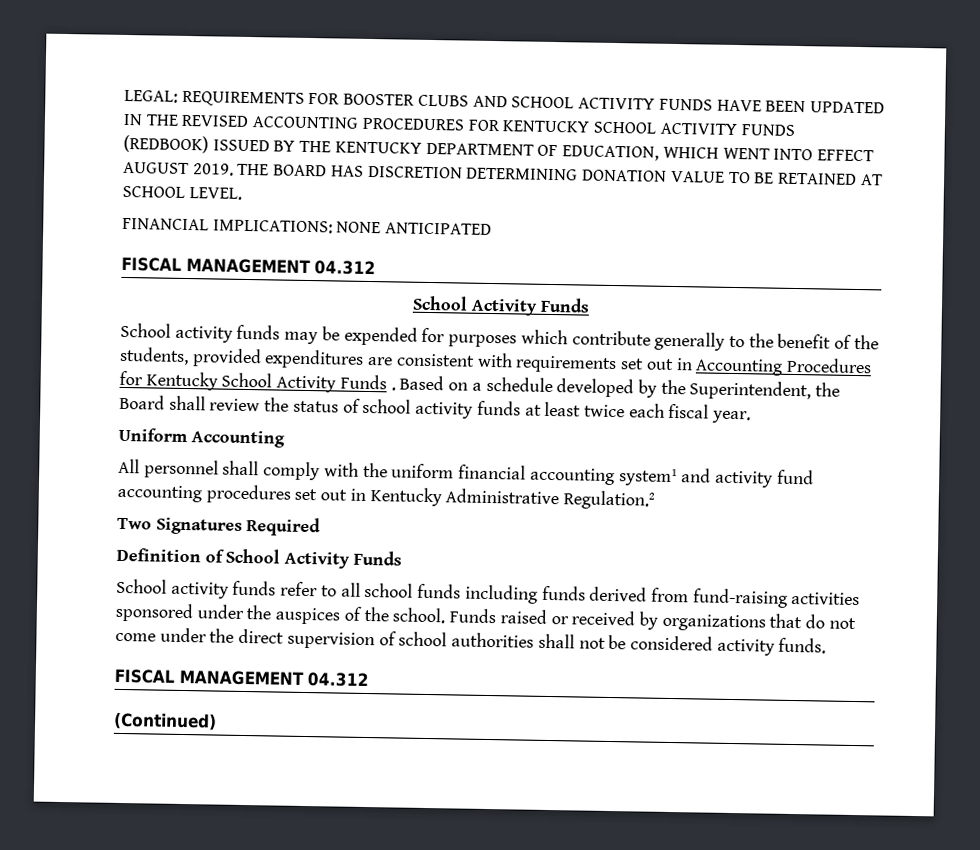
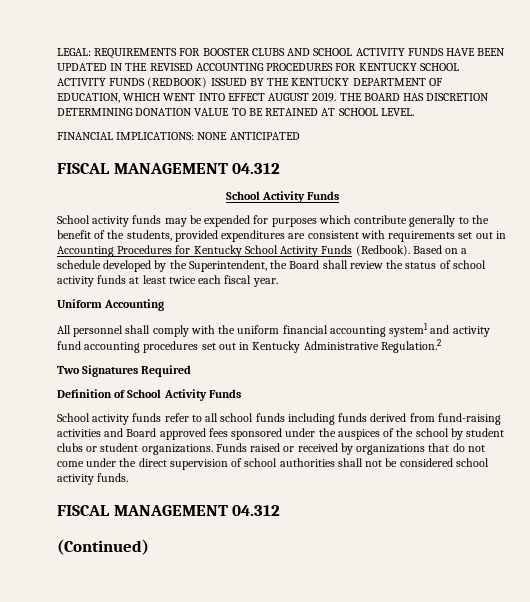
- School activity funds may be expended for purposes which contribute generally to the benefit of the students, provided expenditures are consistent with requirements set out in Accounting Procedures for Kentucky School Activity Funds .
+ School activity funds may be expended for purposes which contribute generally to the benefit of the students, provided expenditures are consistent with requirements set out in Accounting Procedures for Kentucky School Activity Funds (Redbook).
- School activity funds refer to all school funds including funds derived from fund-raising activities sponsored under the auspices of the school.
+ School activity funds refer to all school funds including funds derived from fund-raising activities and Board approved fees sponsored under the auspices of the school by student clubs or student organizations.
- Funds raised or received by organizations that do not come under the direct supervision of school authorities shall not be considered activity funds.
+ Funds raised or received by organizations that do not come under the direct supervision of school authorities shall not be considered school activity funds.

